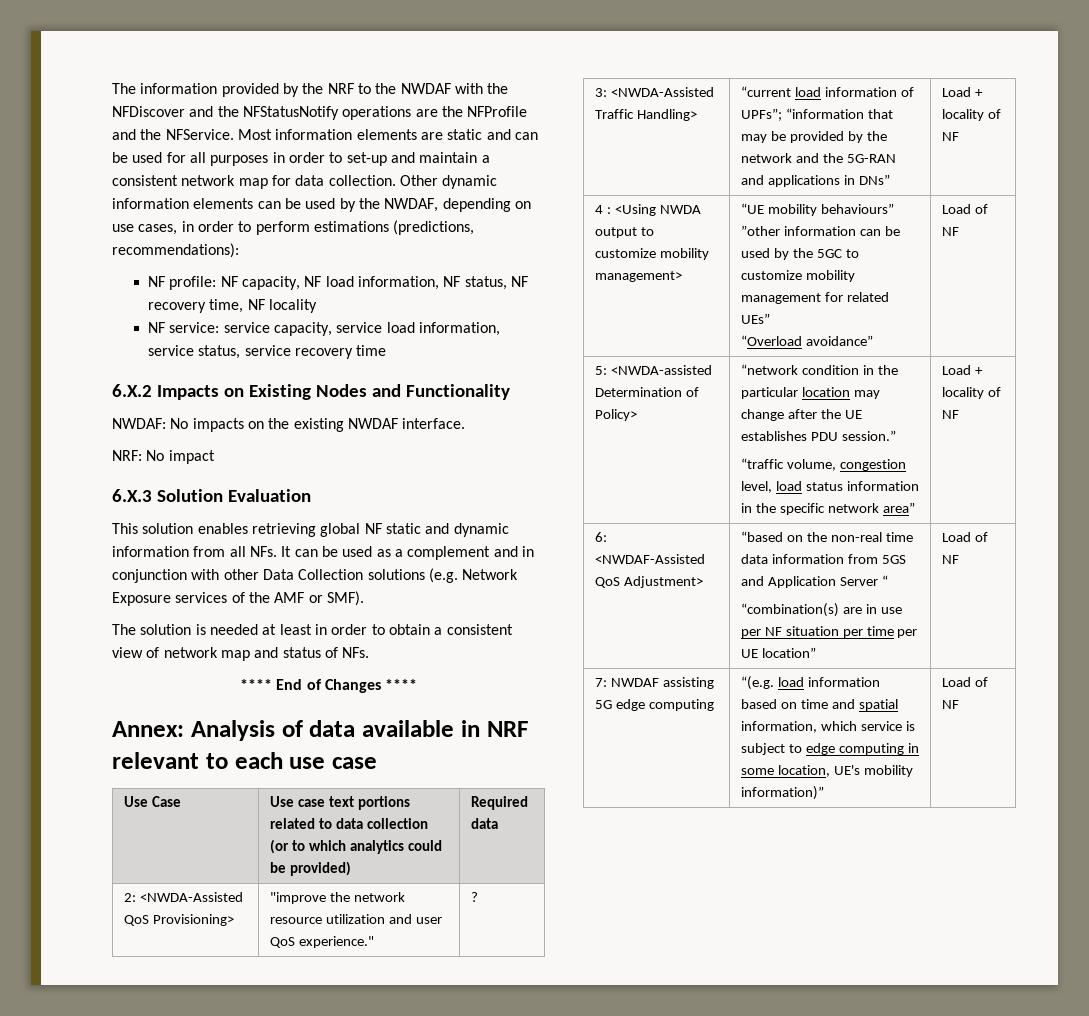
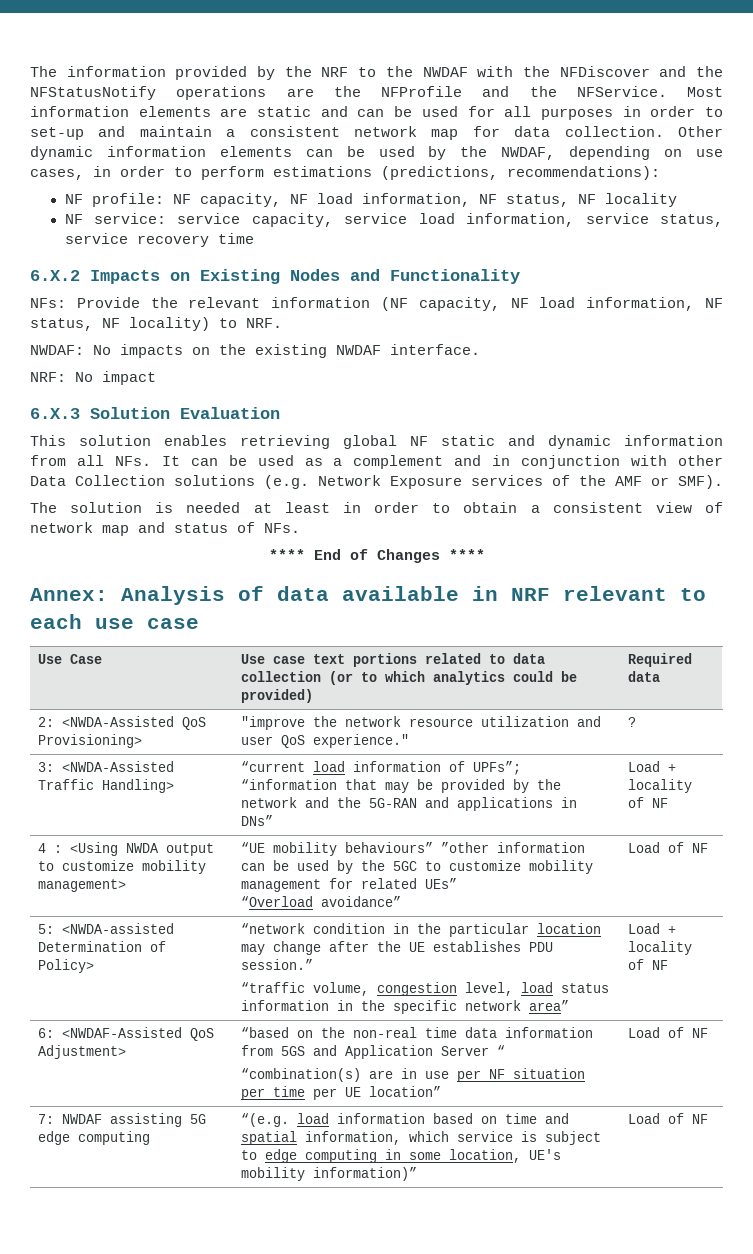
- NF profile: NF capacity, NF load information, NF status, NF recovery time, NF locality
+ NF profile: NF capacity, NF load information, NF status, NF locality
+ NFs: Provide the relevant information (NF capacity, NF load information, NF status, NF locality) to NRF.

